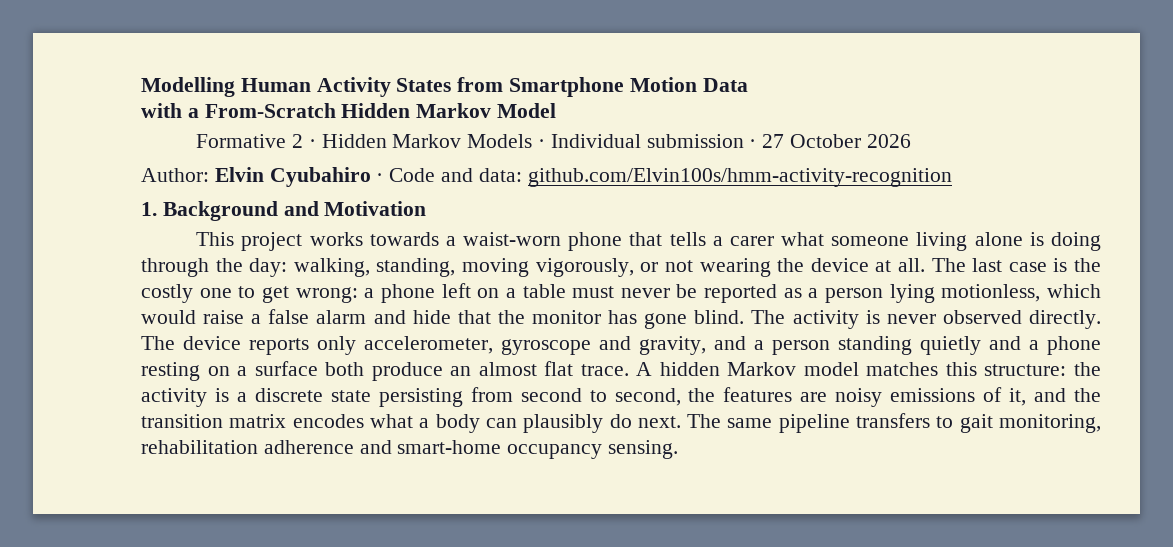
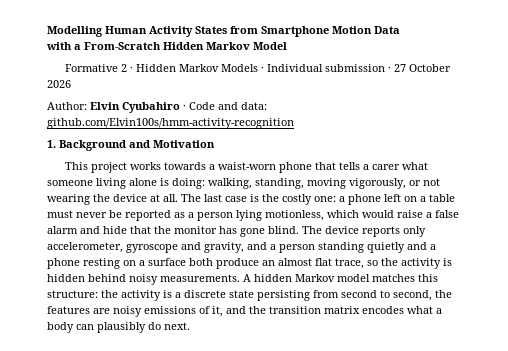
- This project works towards a waist-worn phone that tells a carer what someone living alone is doing through the day: walking, standing, moving vigorously, or not wearing the device at all.
+ This project works towards a waist-worn phone that tells a carer what someone living alone is doing: walking, standing, moving vigorously, or not wearing the device at all.
- The last case is the costly one to get wrong: a phone left on a table must never be reported as a person lying motionless, which would raise a false alarm and hide that the monitor has gone blind.
+ The last case is the costly one: a phone left on a table must never be reported as a person lying motionless, which would raise a false alarm and hide that the monitor has gone blind.
- The activity is never observed directly. The device reports only accelerometer, gyroscope and gravity, and a person standing quietly and a phone resting on a surface both produce an almost flat trace.
+ The device reports only accelerometer, gyroscope and gravity, and a person standing quietly and a phone resting on a surface both produce an almost flat trace, so the activity is hidden behind noisy measurements.
- The same pipeline transfers to gait monitoring, rehabilitation adherence and smart-home occupancy sensing.

